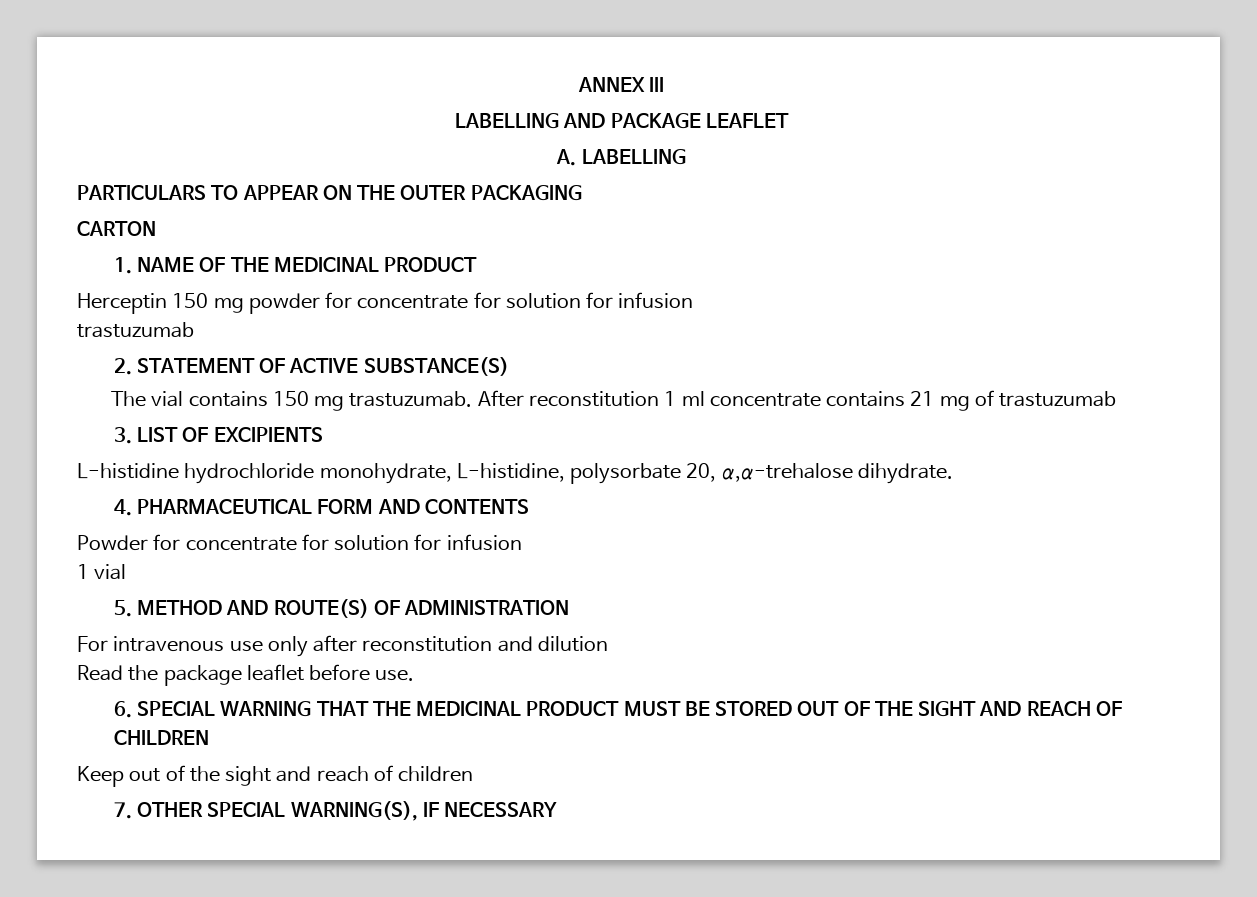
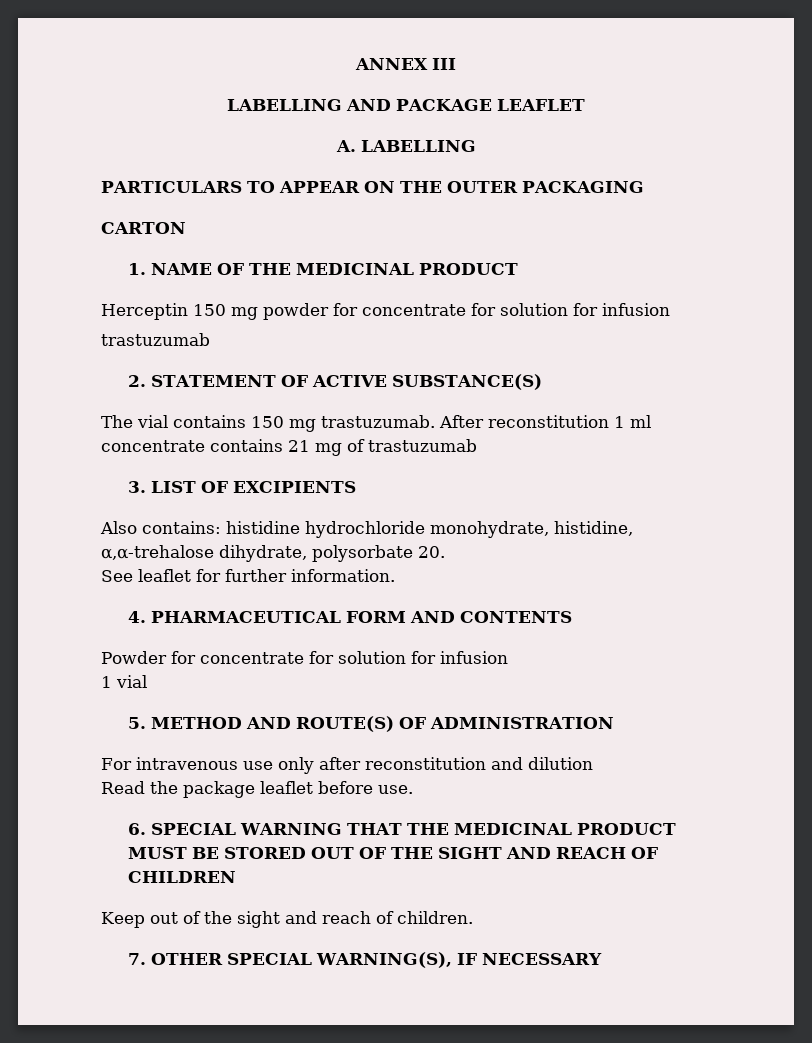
- L-histidine hydrochloride monohydrate, L-histidine, polysorbate 20, α,α-trehalose dihydrate.
+ Also contains: histidine hydrochloride monohydrate, histidine, α,α-trehalose dihydrate, polysorbate 20.
+ See leaflet for further information.
- Keep out of the sight and reach of children
+ Keep out of the sight and reach of children.

